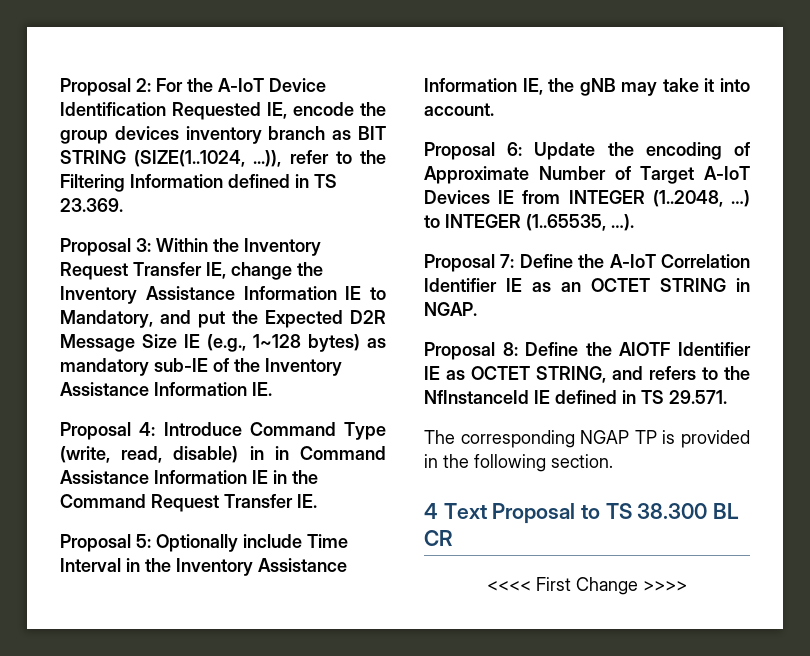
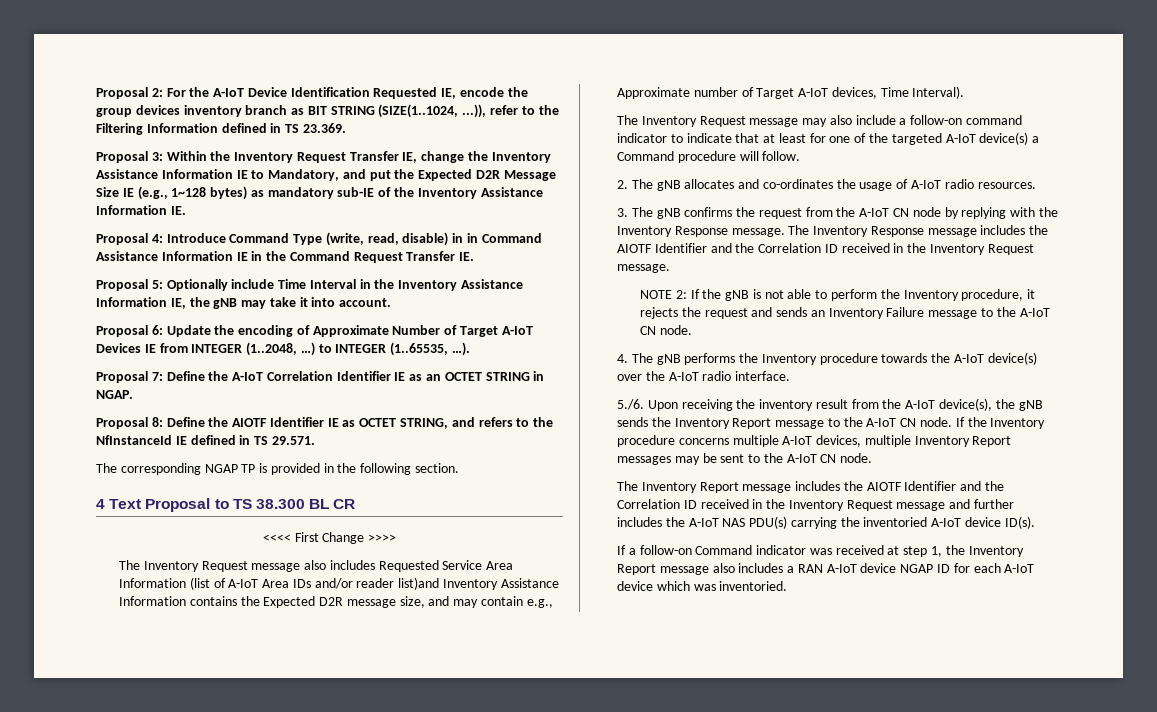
+ The Inventory Request message also includes Requested Service Area Information (list of A-IoT Area IDs and/or reader list)and Inventory Assistance Information contains the Expected D2R message size, and may contain e.g., Approximate number of Target A-IoT devices, Time Interval).
+ The Inventory Request message may also include a follow-on command indicator to indicate that at least for one of the targeted A-IoT device(s) a Command procedure will follow.
+ 2. The gNB allocates and co-ordinates the usage of A-IoT radio resources.
+ 3. The gNB confirms the request from the A-IoT CN node by replying with the Inventory Response message. The Inventory Response message includes the AIOTF Identifier and the Correlation ID received in the Inventory Request message.
+ NOTE 2: If the gNB is not able to perform the Inventory procedure, it rejects the request and sends an Inventory Failure message to the A-IoT CN node.
+ 4. The gNB performs the Inventory procedure towards the A-IoT device(s) over the A-IoT radio interface.
+ 5./6. Upon receiving the inventory result from the A-IoT device(s), the gNB sends the Inventory Report message to the A-IoT CN node. If the Inventory procedure concerns multiple A-IoT devices, multiple Inventory Report messages may be sent to the A-IoT CN node.
+ The Inventory Report message includes the AIOTF Identifier and the Correlation ID received in the Inventory Request message and further includes the A-IoT NAS PDU(s) carrying the inventoried A-IoT device ID(s).
+ If a follow-on Command indicator was received at step 1, the Inventory Report message also includes a RAN A-IoT device NGAP ID for each A-IoT device which was inventoried.

